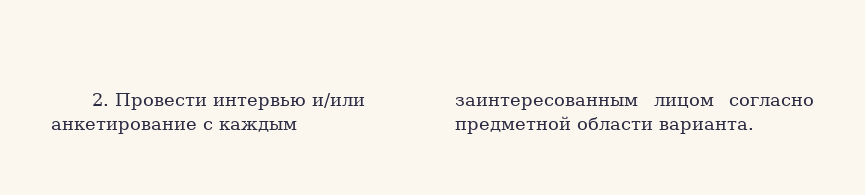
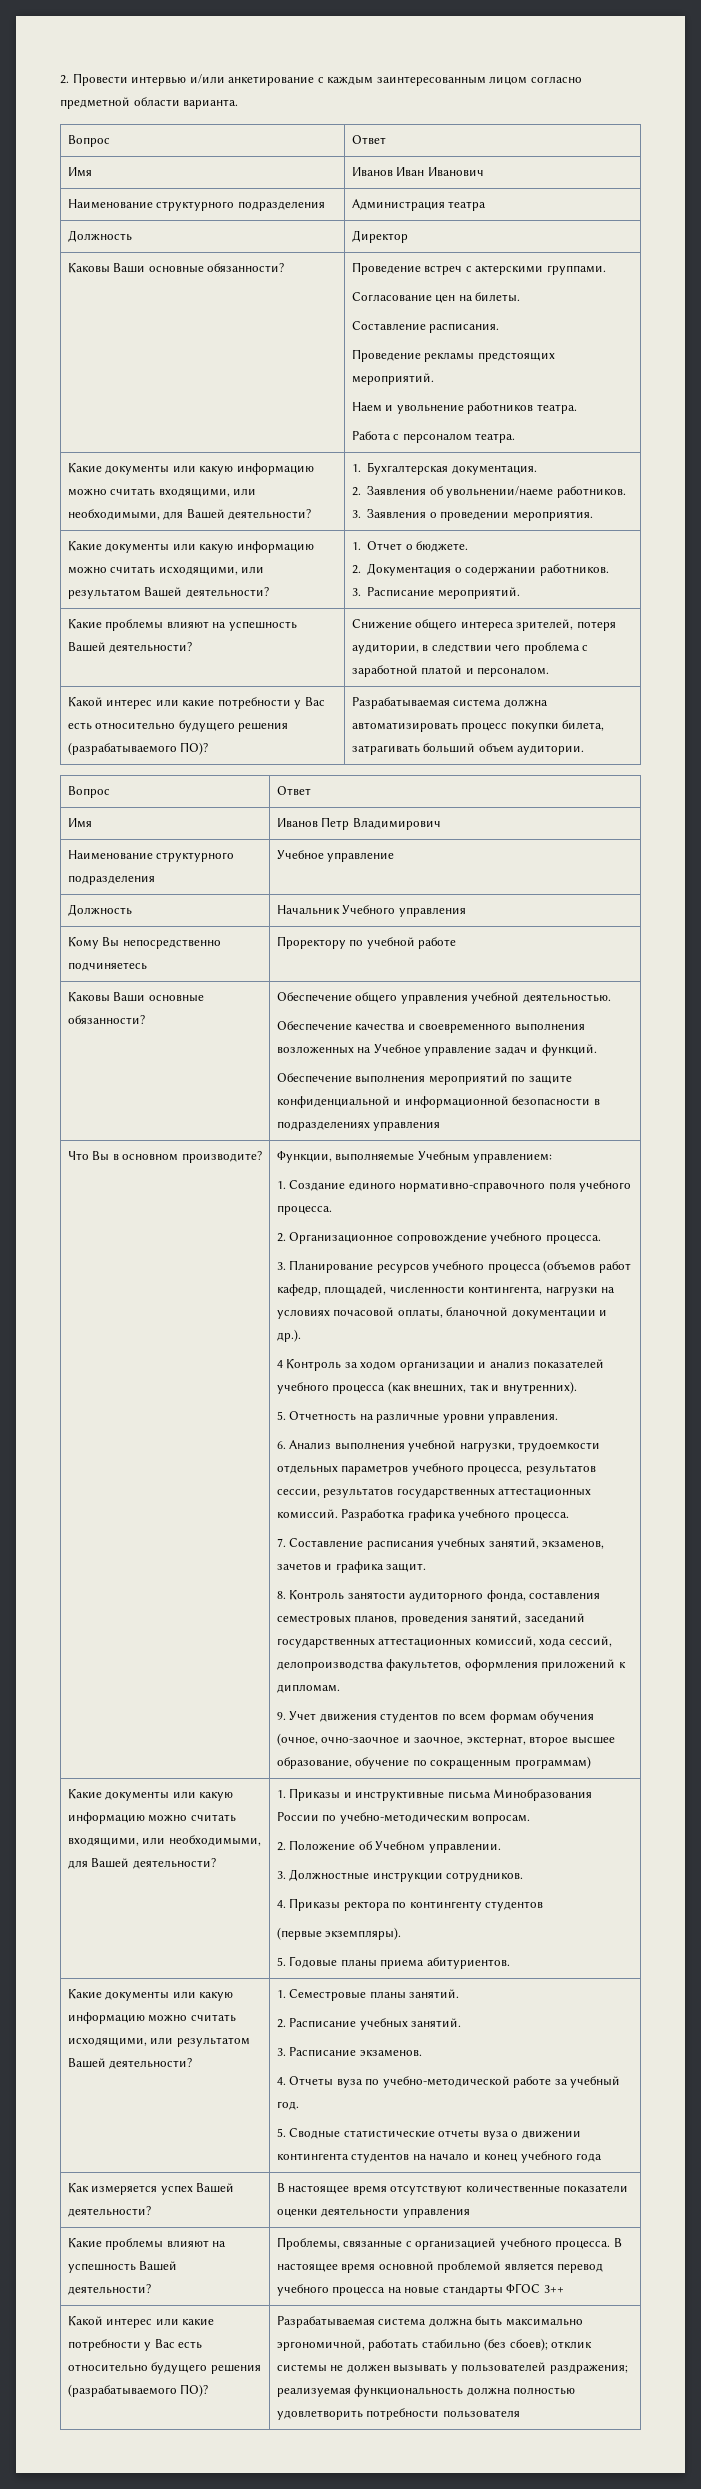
  2. Провести интервью и/или анкетирование с каждым заинтересованным лицом согласно предметной области варианта.
+ Вопрос | Ответ
+ Имя | Иванов Иван Иванович
+ Наименование структурного подразделения | Администрация театра
+ Должность | Директор
+ Каковы Ваши основные обязанности? | Проведение встреч с актерскими группами.
+ Согласование цен на билеты.
+ Составление расписания.
+ Проведение рекламы предстоящих мероприятий.
+ Наем и увольнение работников театра.
+ Работа с персоналом театра.
+ Какие документы или какую информацию можно считать входящими, или необходимыми, для Вашей деятельности? | 1. Бухгалтерская документация.
+ 2. Заявления об увольнении/наеме работников.
+ 3. Заявления о проведении мероприятия.
+ Какие документы или какую информацию можно считать исходящими, или результатом Вашей деятельности? | 1. Отчет о бюджете.
+ 2. Документация о содержании работников.
+ 3. Расписание мероприятий.
+ Какие проблемы влияют на успешность Вашей деятельности? | Снижение общего интереса зрителей, потеря аудитории, в следствии чего проблема с заработной платой и персоналом.
+ Какой интерес или какие потребности у Вас есть относительно будущего решения (разрабатываемого ПО)? | Разрабатываемая система должна автоматизировать процесс покупки билета, затрагивать больший объем аудитории.
+ Вопрос | Ответ
+ Имя | Иванов Петр Владимирович
+ Наименование структурного подразделения | Учебное управление
+ Должность | Начальник Учебного управления
+ Кому Вы непосредственно подчиняетесь | Проректору по учебной работе
+ Каковы Ваши основные обязанности? | Обеспечение общего управления учебной деятельностью.
+ Обеспечение качества и своевременного выполнения возложенных на Учебное управление задач и функций.
+ Обеспечение выполнения мероприятий по защите конфиденциальной и информационной безопасности в подразделениях управления
+ Что Вы в основном производите? | Функции, выполняемые Учебным управлением:
+ 1. Создание единого нормативно-справочного поля учебного процесса.
+ 2. Организационное сопровождение учебного процесса.
+ 3. Планирование ресурсов учебного процесса (объемов работ кафедр, площадей, численности контингента, нагрузки на условиях почасовой оплаты, бланочной документации и др.).
+ 4 Контроль за ходом организации и анализ показателей учебного процесса (как внешних, так и внутренних).
+ 5. Отчетность на различные уровни управления.
+ 6. Анализ выполнения учебной нагрузки, трудоемкости отдельных параметров учебного процесса, результатов сессии, результатов государственных аттестационных комиссий. Разработка графика учебного процесса.
+ 7. Составление расписания учебных занятий, экзаменов, зачетов и графика защит.
+ 8. Контроль занятости аудиторного фонда, составления семестровых планов, проведения занятий, заседаний государственных аттестационных комиссий, хода сессий, делопроизводства факультетов, оформления приложений к дипломам.
+ 9. Учет движения студентов по всем формам обучения (очное, очно-заочное и заочное, экстернат, второе высшее образование, обучение по сокращенным программам)
+ Какие документы или какую информацию можно считать входящими, или необходимыми, для Вашей деятельности? | 1. Приказы и инструктивные письма Минобразования России по учебно-методическим вопросам.
+ 2. Положение об Учебном управлении.
+ 3. Должностные инструкции сотрудников.
+ 4. Приказы ректора по контингенту студентов
+ (первые экземпляры).
+ 5. Годовые планы приема абитуриентов.
+ Какие документы или какую информацию можно считать исходящими, или результатом Вашей деятельности? | 1. Семестровые планы занятий.
+ 2. Расписание учебных занятий.
+ 3. Расписание экзаменов.
+ 4. Отчеты вуза по учебно-методической работе за учебный год.
+ 5. Сводные статистические отчеты вуза о движении контингента студентов на начало и конец учебного года
+ Как измеряется успех Вашей деятельности? | В настоящее время отсутствуют количественные показатели оценки деятельности управления
+ Какие проблемы влияют на успешность Вашей деятельности? | Проблемы, связанные с организацией учебного процесса. В настоящее время основной проблемой является перевод учебного процесса на новые стандарты ФГОС 3++
+ Какой интерес или какие потребности у Вас есть относительно будущего решения (разрабатываемого ПО)? | Разрабатываемая система должна быть максимально эргономичной, работать стабильно (без сбоев); отклик системы не должен вызывать у пользователей раздражения; реализуемая функциональность должна полностью удовлетворить потребности пользователя

